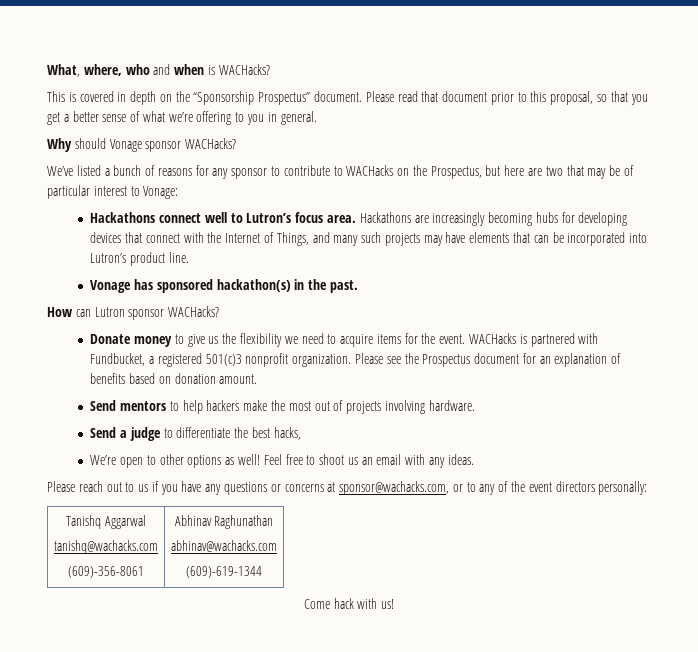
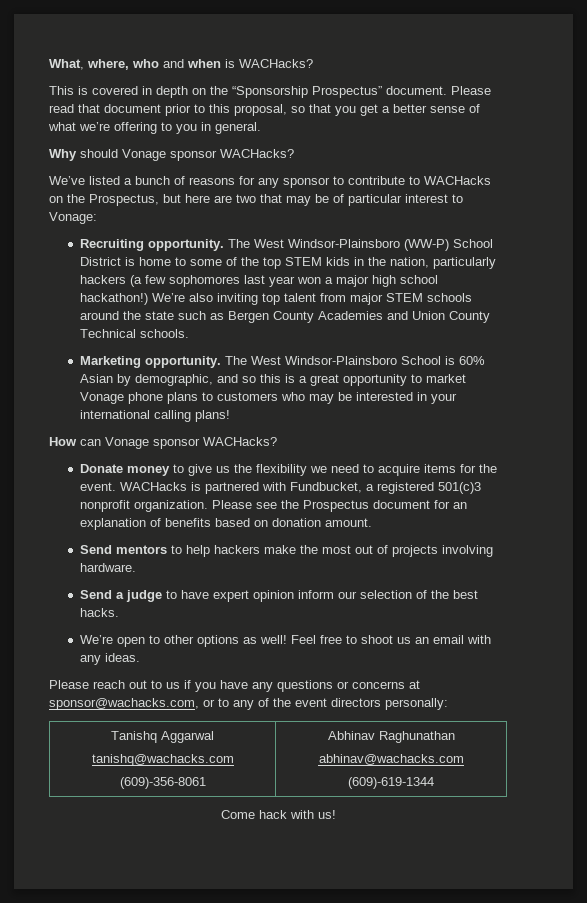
- Hackathons connect well to Lutron’s focus area. Hackathons are increasingly becoming hubs for developing devices that connect with the Internet of Things, and many such projects may have elements that can be incorporated into Lutron’s product line.
- Vonage has sponsored hackathon(s) in the past.
+ Recruiting opportunity. The West Windsor-Plainsboro (WW-P) School District is home to some of the top STEM kids in the nation, particularly hackers (a few sophomores last year won a major high school hackathon!) We’re also inviting top talent from major STEM schools around the state such as Bergen County Academies and Union County Technical schools.
+ Marketing opportunity. The West Windsor-Plainsboro School is 60% Asian by demographic, and so this is a great opportunity to market Vonage phone plans to customers who may be interested in your international calling plans!
- How can Lutron sponsor WACHacks?
+ How can Vonage sponsor WACHacks?
- Send a judge to differentiate the best hacks,
+ Send a judge to have expert opinion inform our selection of the best hacks.

